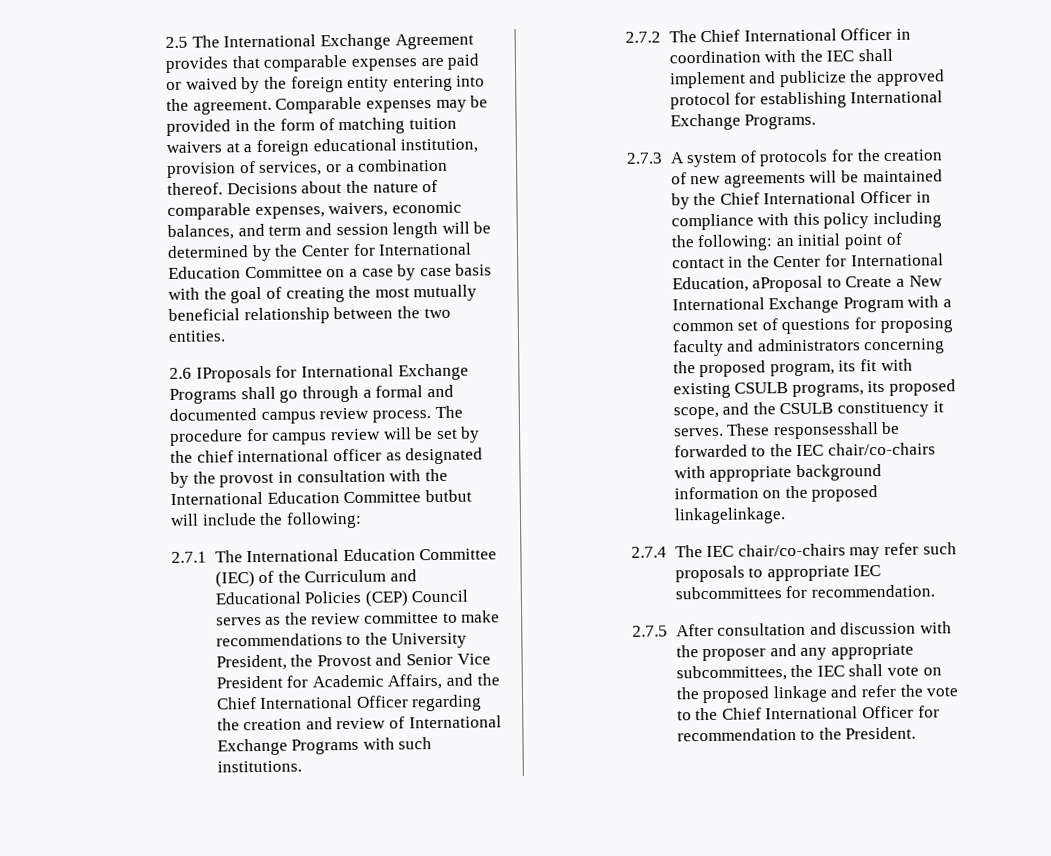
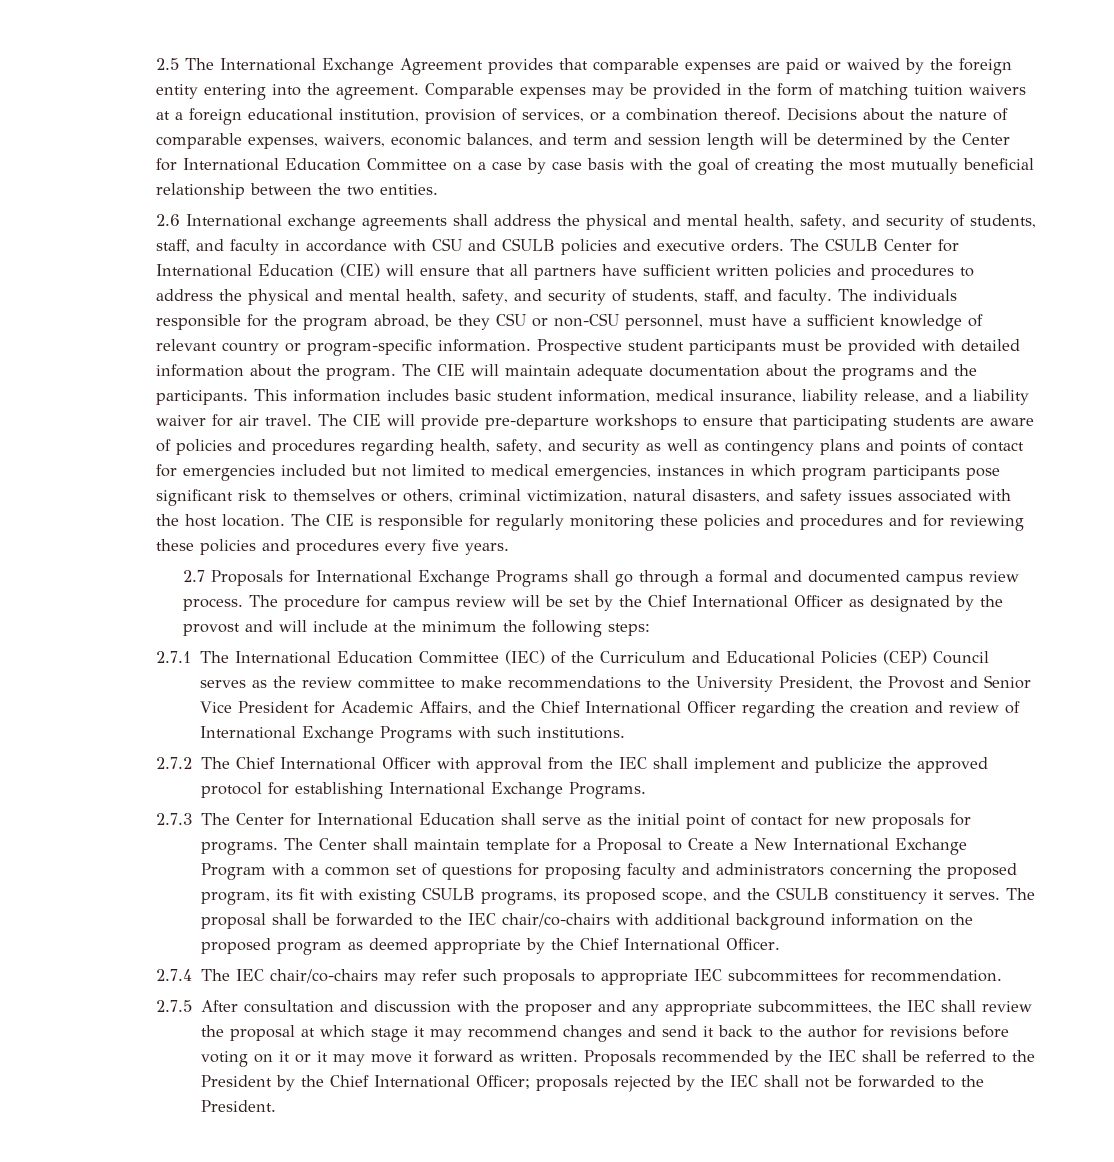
- 2.6 IProposals for International Exchange Programs shall go through a formal and documented campus review process.
+ 2.6 International exchange agreements shall address the physical and mental health, safety, and security of students, staff, and faculty in accordance with CSU and CSULB policies and executive orders. The CSULB Center for International Education (CIE) will ensure that all partners have sufficient written policies and procedures to address the physical and mental health, safety, and security of students, staff, and faculty. The individuals responsible for the program abroad, be they CSU or non-CSU personnel, must have a sufficient knowledge of relevant country or program-specific information. Prospective student participants must be provided with detailed information about the program. The CIE will maintain adequate documentation about the programs and the participants. This information includes basic student information, medical insurance, liability release, and a liability waiver for air travel. The CIE will provide pre-departure workshops to ensure that participating students are aware of policies and procedures regarding health, safety, and security as well as contingency plans and points of contact for emergencies included but not limited to medical emergencies, instances in which program participants pose significant risk to themselves or others, criminal victimization, natural disasters, and safety issues associated with the host location. The CIE is responsible for regularly monitoring these policies and procedures and for reviewing these policies and procedures every five years.
+ 2.7 Proposals for International Exchange Programs shall go through a formal and documented campus review process.
- The procedure for campus review will be set by the chief international officer as designated by the provost in consultation with the International Education Committee butbut will include the following:
+ The procedure for campus review will be set by the Chief International Officer as designated by the provost and will include at the minimum the following steps:
- 2.7.2 The Chief International Officer in coordination with the IEC shall implement and publicize the approved protocol for establishing International Exchange Programs.
+ 2.7.2 The Chief International Officer with approval from the IEC shall implement and publicize the approved protocol for establishing International Exchange Programs.
- 2.7.3 A system of protocols for the creation of new agreements will be maintained by the Chief International Officer in compliance with this policy including the following: an initial point of contact in the Center for International Education, aProposal to Create a New International Exchange Program with a common set of questions for proposing faculty and administrators concerning the proposed program, its fit with existing CSULB programs, its proposed scope, and the CSULB constituency it serves.
+ 2.7.3 The Center for International Education shall serve as the initial point of contact for new proposals for programs. The Center shall maintain template for a Proposal to Create a New International Exchange Program with a common set of questions for proposing faculty and administrators concerning the proposed program, its fit with existing CSULB programs, its proposed scope, and the CSULB constituency it serves.
- These responsesshall be forwarded to the IEC chair/co-chairs with appropriate background information on the proposed linkagelinkage.
+ The proposal shall be forwarded to the IEC chair/co-chairs with additional background information on the proposed program as deemed appropriate by the Chief International Officer.
- 2.7.5 After consultation and discussion with the proposer and any appropriate subcommittees, the IEC shall vote on the proposed linkage and refer the vote to the Chief International Officer for recommendation to the President.
+ 2.7.5 After consultation and discussion with the proposer and any appropriate subcommittees, the IEC shall review the proposal at which stage it may recommend changes and send it back to the author for revisions before voting on it or it may move it forward as written. Proposals recommended by the IEC shall be referred to the President by the Chief International Officer; proposals rejected by the IEC shall not be forwarded to the President.

